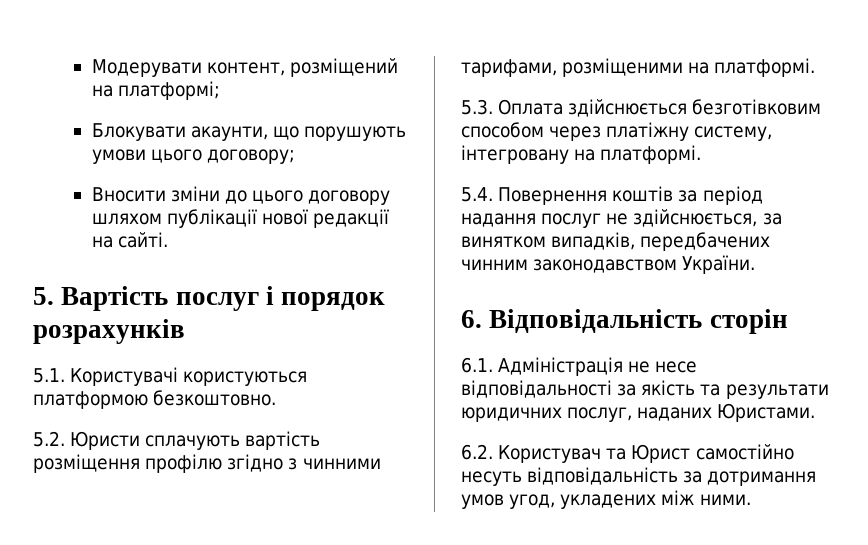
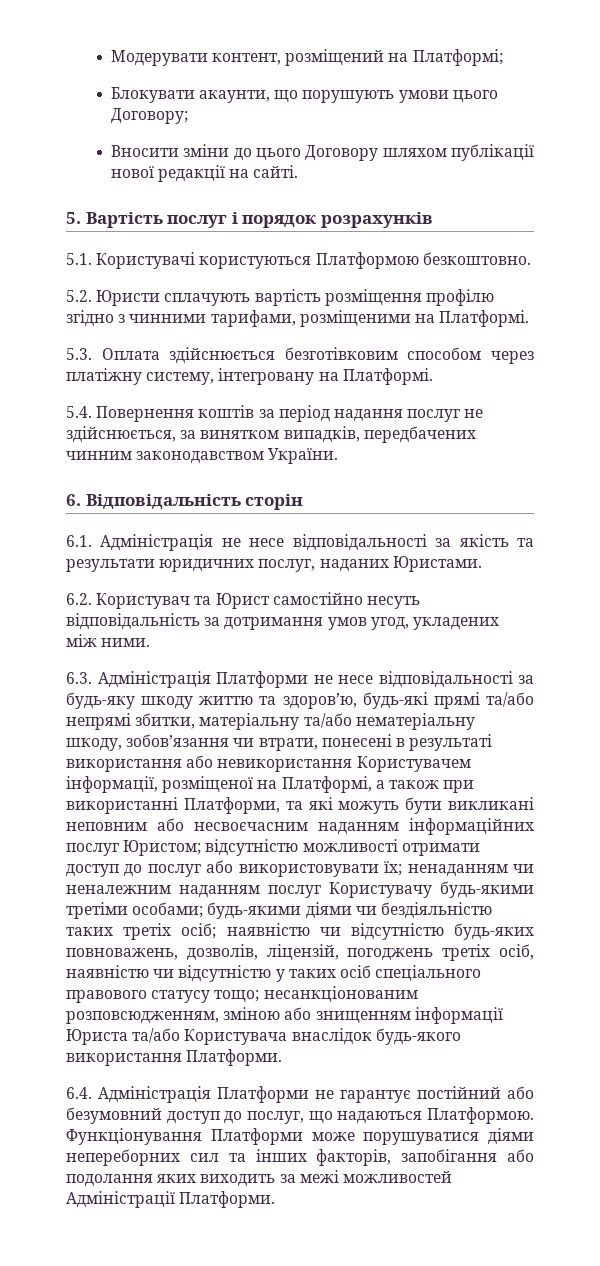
- Модерувати контент, розміщений на платформі;
+ Модерувати контент, розміщений на Платформі;
- Блокувати акаунти, що порушують умови цього договору;
+ Блокувати акаунти, що порушують умови цього Договору;
- Вносити зміни до цього договору шляхом публікації нової редакції на сайті.
+ Вносити зміни до цього Договору шляхом публікації нової редакції на сайті.
- 5.1. Користувачі користуються платформою безкоштовно.
+ 5.1. Користувачі користуються Платформою безкоштовно.
- 5.2. Юристи сплачують вартість розміщення профілю згідно з чинними тарифами, розміщеними на платформі.
+ 5.2. Юристи сплачують вартість розміщення профілю згідно з чинними тарифами, розміщеними на Платформі.
- 5.3. Оплата здійснюється безготівковим способом через платіжну систему, інтегровану на платформі.
+ 5.3. Оплата здійснюється безготівковим способом через платіжну систему, інтегровану на Платформі.
+ 6.3. Адміністрація Платформи не несе відповідальності за будь-яку шкоду життю та здоров’ю, будь-які прямі та/або непрямі збитки, матеріальну та/або нематеріальну шкоду, зобов’язання чи втрати, понесені в результаті використання або невикористання Користувачем інформації, розміщеної на Платформі, а також при використанні Платформи, та які можуть бути викликані неповним або несвоєчасним наданням інформаційних послуг Юристом; відсутністю можливості отримати доступ до послуг або використовувати їх; ненаданням чи неналежним наданням послуг Користувачу будь-якими третіми особами; будь-якими діями чи бездіяльністю таких третіх осіб; наявністю чи відсутністю будь-яких повноважень, дозволів, ліцензій, погоджень третіх осіб, наявністю чи відсутністю у таких осіб спеціального правового статусу тощо; несанкціонованим розповсюдженням, зміною або знищенням інформації Юриста та/або Користувача внаслідок будь-якого використання Платформи.
+ 6.4. Адміністрація Платформи не гарантує постійний або безумовний доступ до послуг, що надаються Платформою. Функціонування Платформи може порушуватися діями непереборних сил та інших факторів, запобігання або подолання яких виходить за межі можливостей Адміністрації Платформи.

